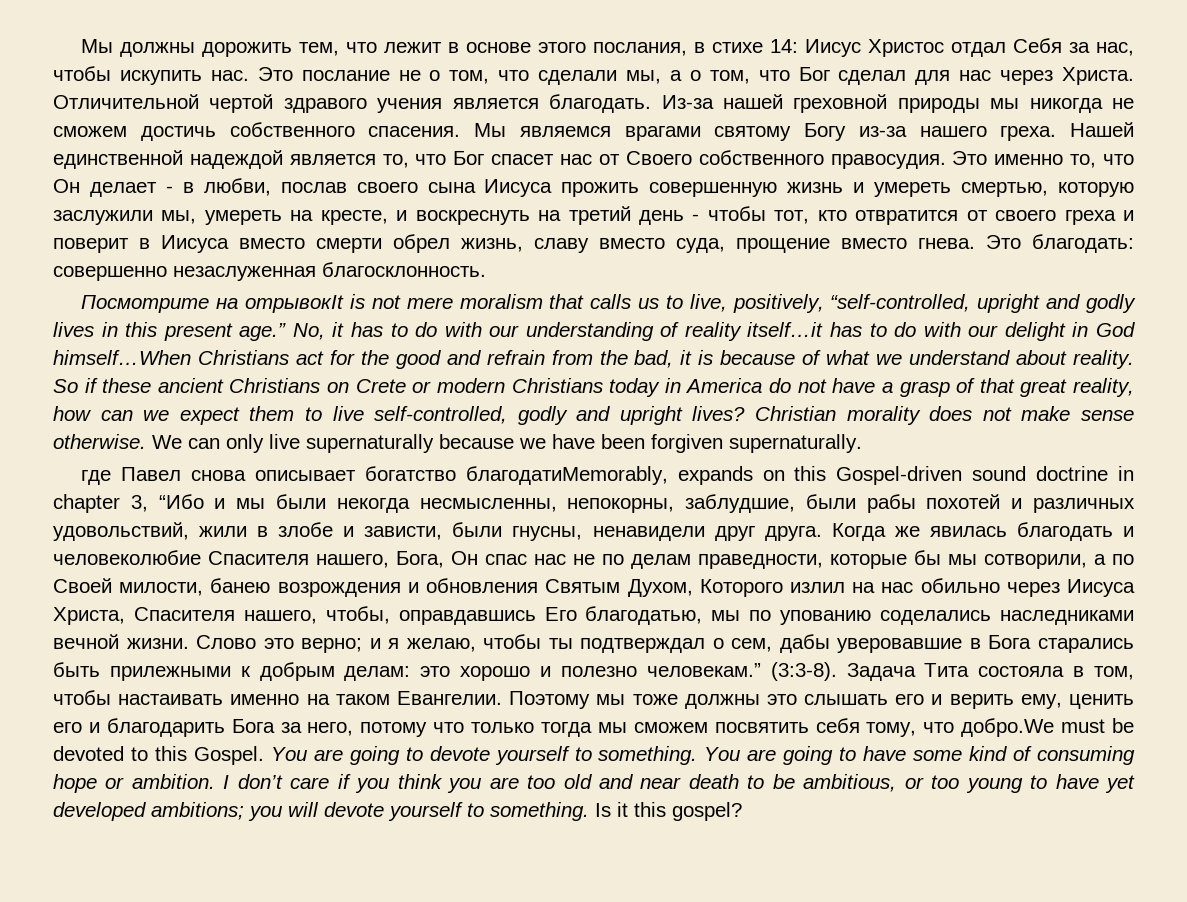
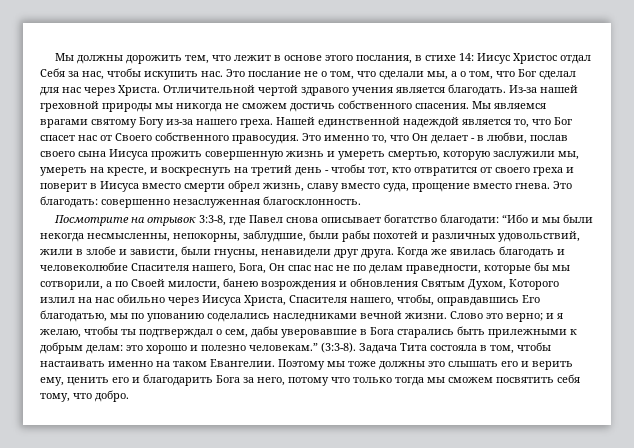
- Посмотрите на отрывокIt is not mere moralism that calls us to live, positively, “self-controlled, upright and godly lives in this present age.” No, it has to do with our understanding of reality itself…it has to do with our delight in God himself…When Christians act for the good and refrain from the bad, it is because of what we understand about reality. So if these ancient Christians on Crete or modern Christians today in America do not have a grasp of that great reality, how can we expect them to live self-controlled, godly and upright lives? Christian morality does not make sense otherwise. We can only live supernaturally because we have been forgiven supernaturally.
- где Павел снова описывает богатство благодатиMemorably, expands on this Gospel-driven sound doctrine in chapter 3, “Ибо и мы были некогда несмысленны, непокорны, заблудшие, были рабы похотей и различных удовольствий, жили в злобе и зависти, были гнусны, ненавидели друг друга.
+ Посмотрите на отрывок 3:3-8, где Павел снова описывает богатство благодати: “Ибо и мы были некогда несмысленны, непокорны, заблудшие, были рабы похотей и различных удовольствий, жили в злобе и зависти, были гнусны, ненавидели друг друга.
- Поэтому мы тоже должны это слышать его и верить ему, ценить его и благодарить Бога за него, потому что только тогда мы сможем посвятить себя тому, что добро.We must be devoted to this Gospel. You are going to devote yourself to something. You are going to have some kind of consuming hope or ambition. I don’t care if you think you are too old and near death to be ambitious, or too young to have yet developed ambitions; you will devote yourself to something. Is it this gospel?
+ Поэтому мы тоже должны это слышать его и верить ему, ценить его и благодарить Бога за него, потому что только тогда мы сможем посвятить себя тому, что добро.

